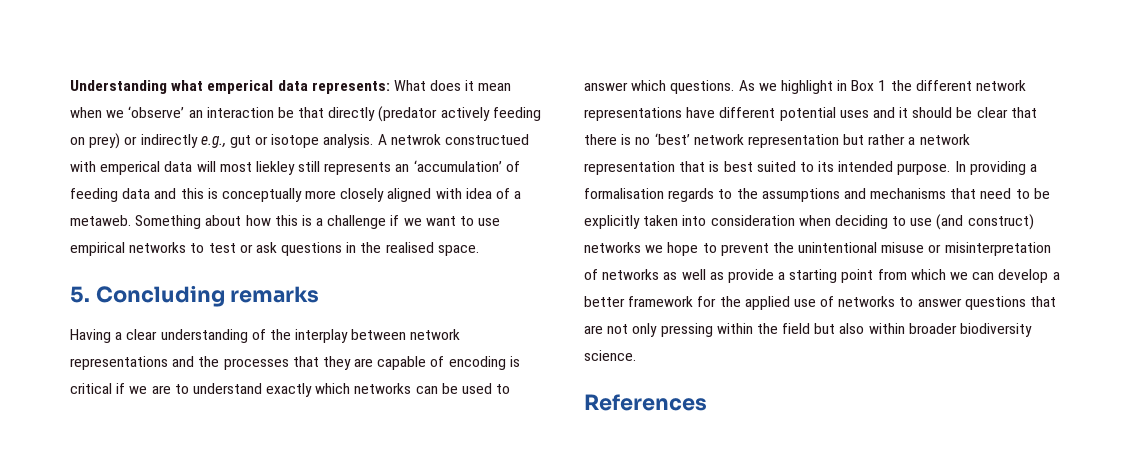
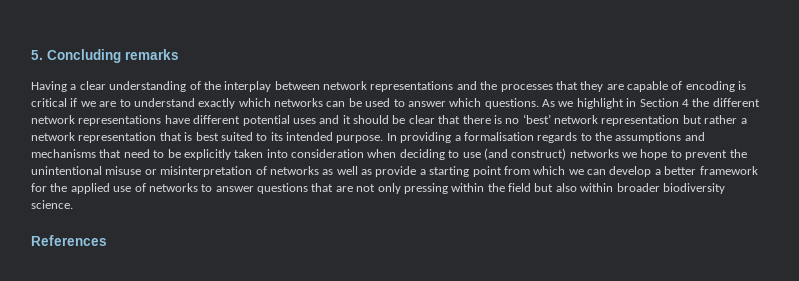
- Understanding what emperical data represents: What does it mean when we ‘observe’ an interaction be that directly (predator actively feeding on prey) or indirectly e.g., gut or isotope analysis. A netwrok constructued with emperical data will most liekley still represents an ‘accumulation’ of feeding data and this is conceptually more closely aligned with idea of a metaweb. Something about how this is a challenge if we want to use empirical networks to test or ask questions in the realised space.
- As we highlight in Box 1 the different network representations have different potential uses and it should be clear that there is no ‘best’ network representation but rather a network representation that is best suited to its intended purpose.
+ As we highlight in Section 4 the different network representations have different potential uses and it should be clear that there is no ‘best’ network representation but rather a network representation that is best suited to its intended purpose.

